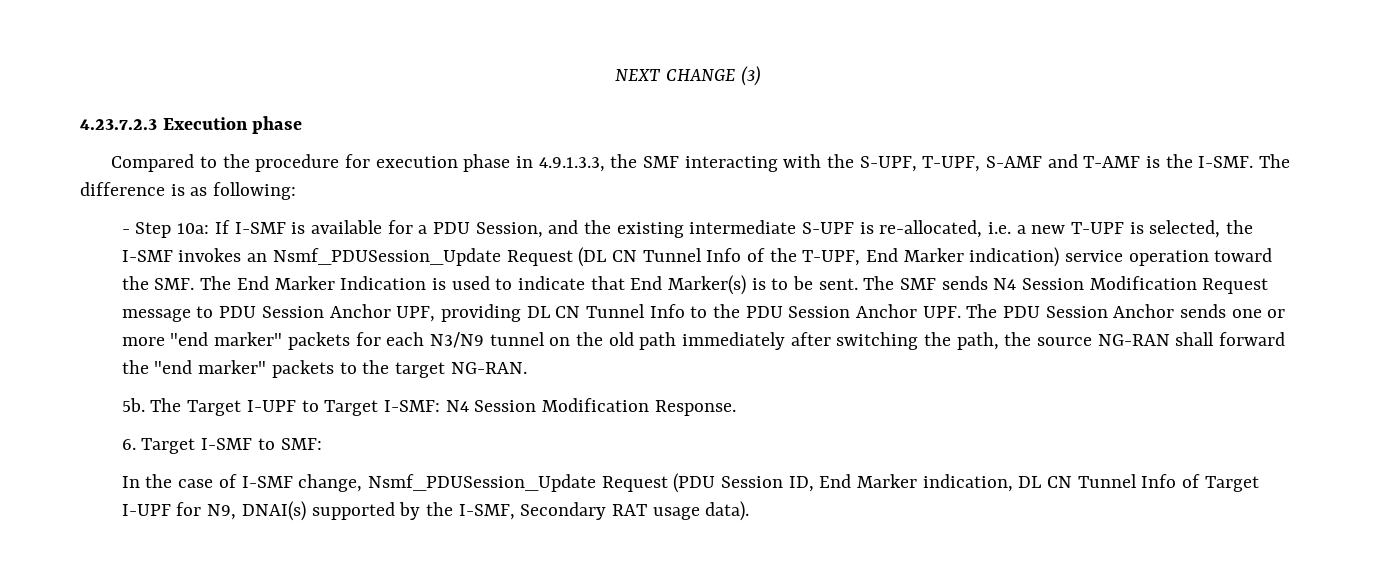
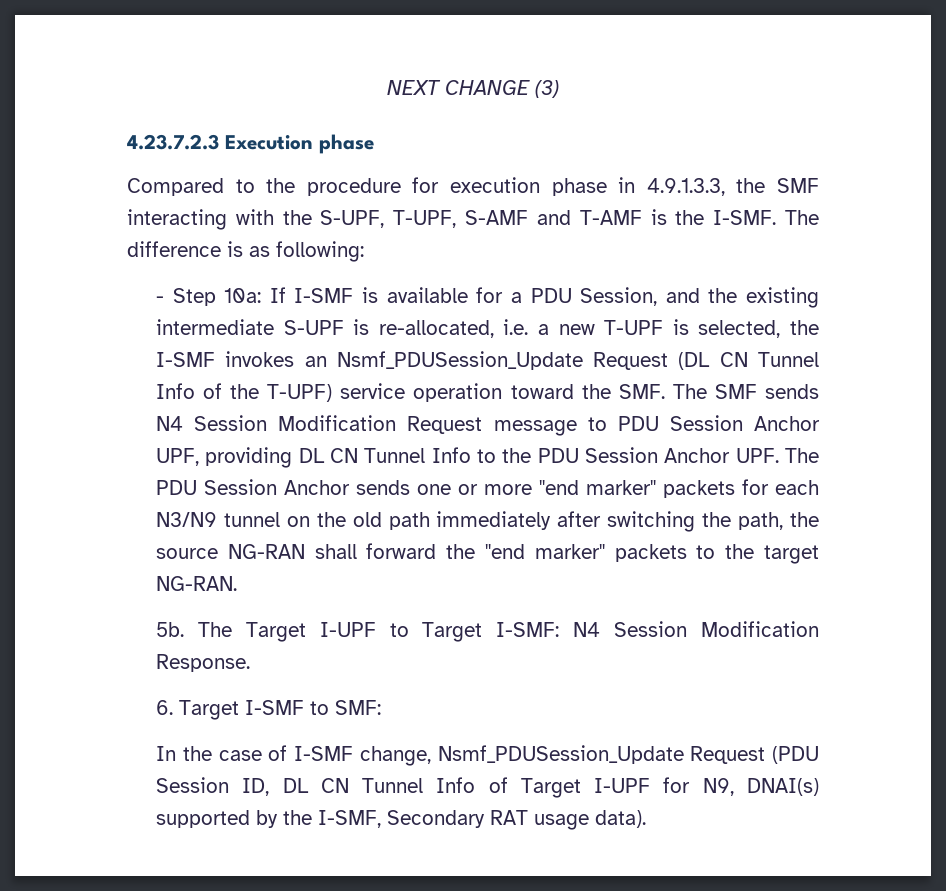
- If I-SMF is available for a PDU Session, and the existing intermediate S-UPF is re-allocated, i.e. a new T-UPF is selected, the I-SMF invokes an Nsmf_PDUSession_Update Request (DL CN Tunnel Info of the T-UPF, End Marker indication) service operation toward the SMF. The End Marker Indication is used to indicate that End Marker(s) is to be sent. The SMF sends N4 Session Modification Request message to PDU Session Anchor UPF, providing DL CN Tunnel Info to the PDU Session Anchor UPF. The PDU Session Anchor sends one or more "end marker" packets for each N3/N9 tunnel on the old path immediately after switching the path, the source NG-RAN shall forward the "end marker" packets to the target NG-RAN.
+ If I-SMF is available for a PDU Session, and the existing intermediate S-UPF is re-allocated, i.e. a new T-UPF is selected, the I-SMF invokes an Nsmf_PDUSession_Update Request (DL CN Tunnel Info of the T-UPF) service operation toward the SMF. The SMF sends N4 Session Modification Request message to PDU Session Anchor UPF, providing DL CN Tunnel Info to the PDU Session Anchor UPF. The PDU Session Anchor sends one or more "end marker" packets for each N3/N9 tunnel on the old path immediately after switching the path, the source NG-RAN shall forward the "end marker" packets to the target NG-RAN.
- In the case of I-SMF change, Nsmf_PDUSession_Update Request (PDU Session ID, End Marker indication, DL CN Tunnel Info of Target I-UPF for N9, DNAI(s) supported by the I-SMF, Secondary RAT usage data).
+ In the case of I-SMF change, Nsmf_PDUSession_Update Request (PDU Session ID, DL CN Tunnel Info of Target I-UPF for N9, DNAI(s) supported by the I-SMF, Secondary RAT usage data).

